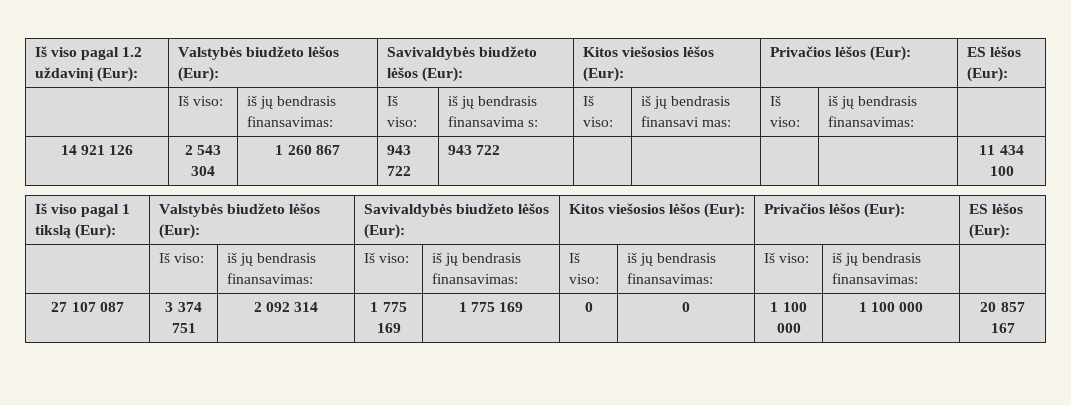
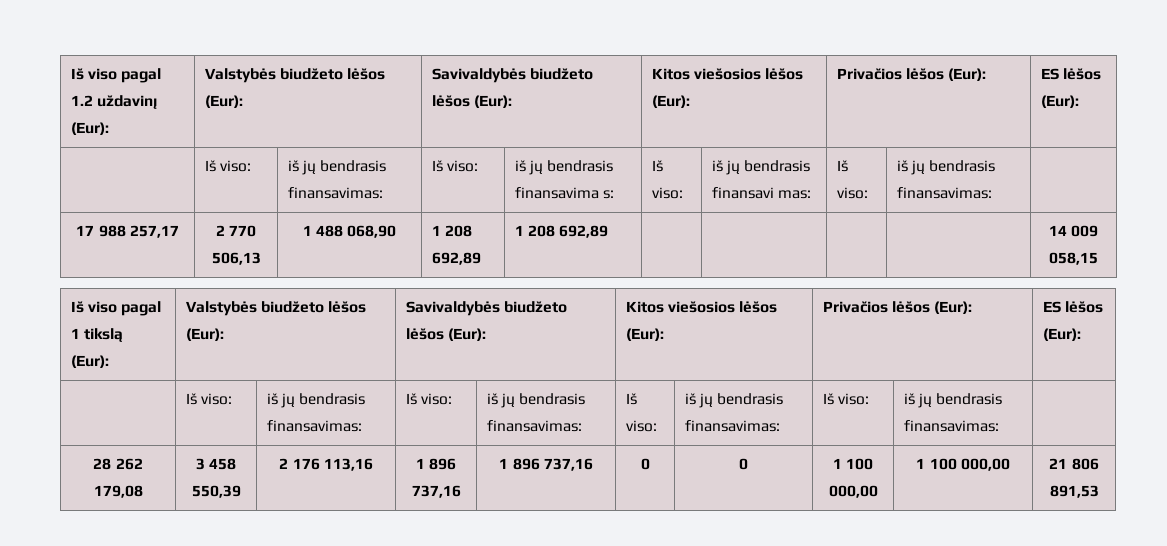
- 14 921 126 | 2 543 304 | 1 260 867 | 943 722 | 943 722 | | | | | 11 434 100
+ 17 988 257,17 | 2 770 506,13 | 1 488 068,90 | 1 208 692,89 | 1 208 692,89 | | | | | 14 009 058,15
- 27 107 087 | 3 374 751 | 2 092 314 | 1 775 169 | 1 775 169 | 0 | 0 | 1 100 000 | 1 100 000 | 20 857 167
+ 28 262 179,08 | 3 458 550,39 | 2 176 113,16 | 1 896 737,16 | 1 896 737,16 | 0 | 0 | 1 100 000,00 | 1 100 000,00 | 21 806 891,53

